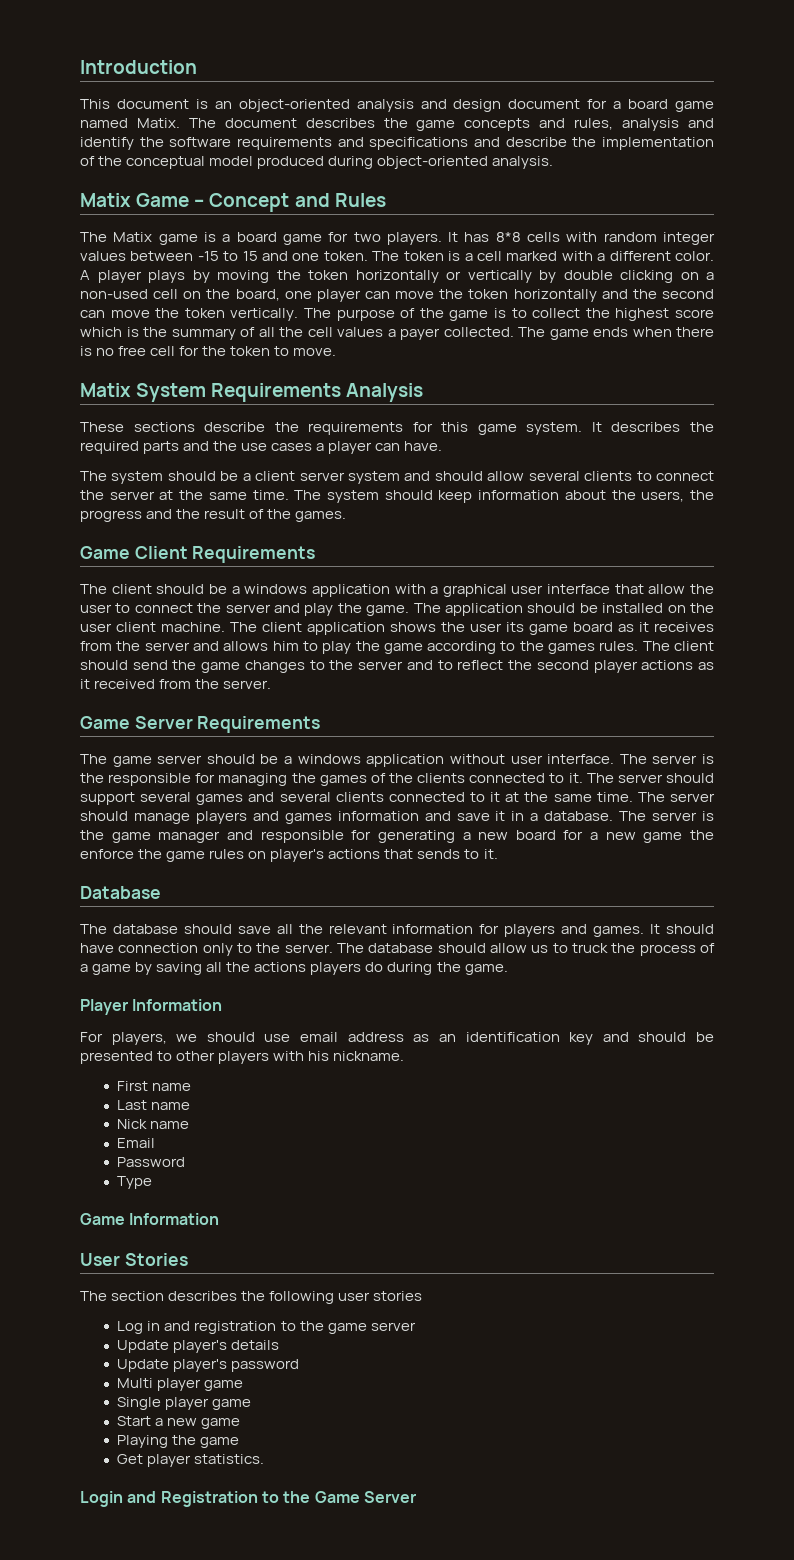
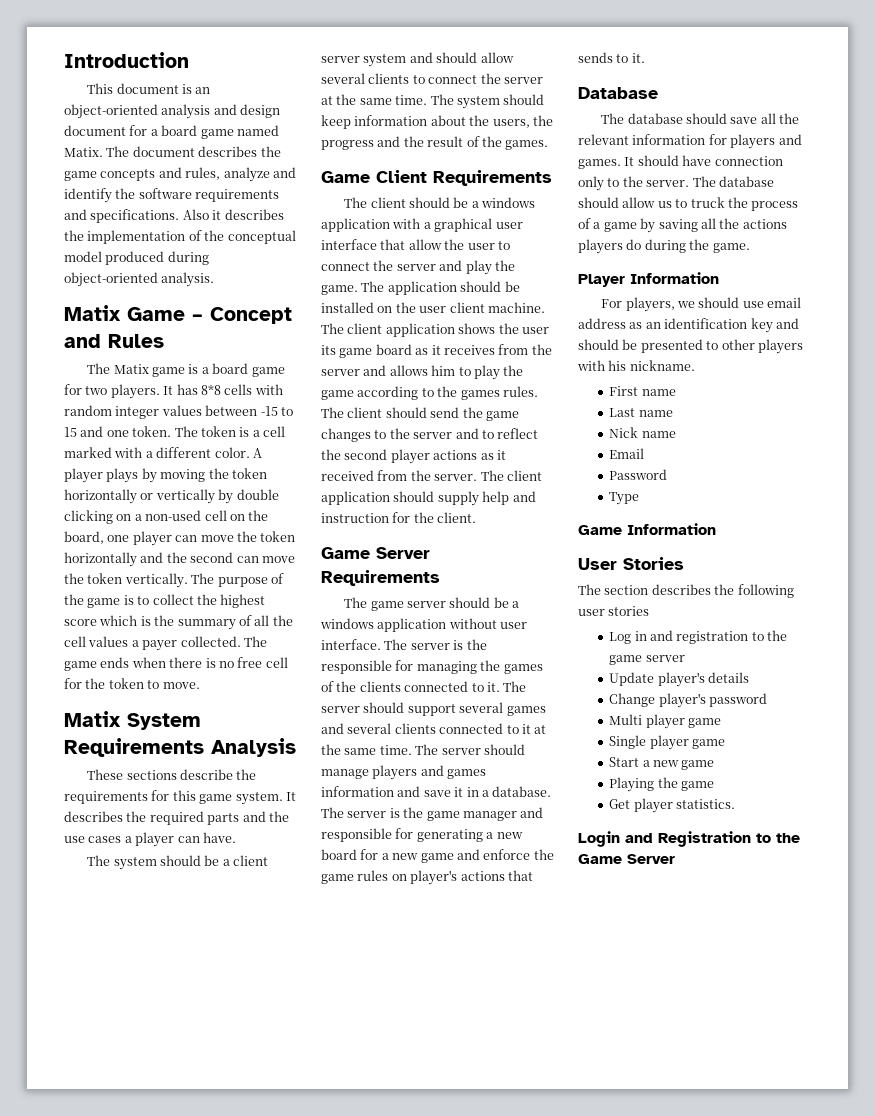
- The document describes the game concepts and rules, analysis and identify the software requirements and specifications and describe the implementation of the conceptual model produced during object-oriented analysis.
+ The document describes the game concepts and rules, analyze and identify the software requirements and specifications. Also it describes the implementation of the conceptual model produced during object-oriented analysis.
+ The client application should supply help and instruction for the client.
- The server is the game manager and responsible for generating a new board for a new game the enforce the game rules on player's actions that sends to it.
+ The server is the game manager and responsible for generating a new board for a new game and enforce the game rules on player's actions that sends to it.
- Update player's password
+ Change player's password

